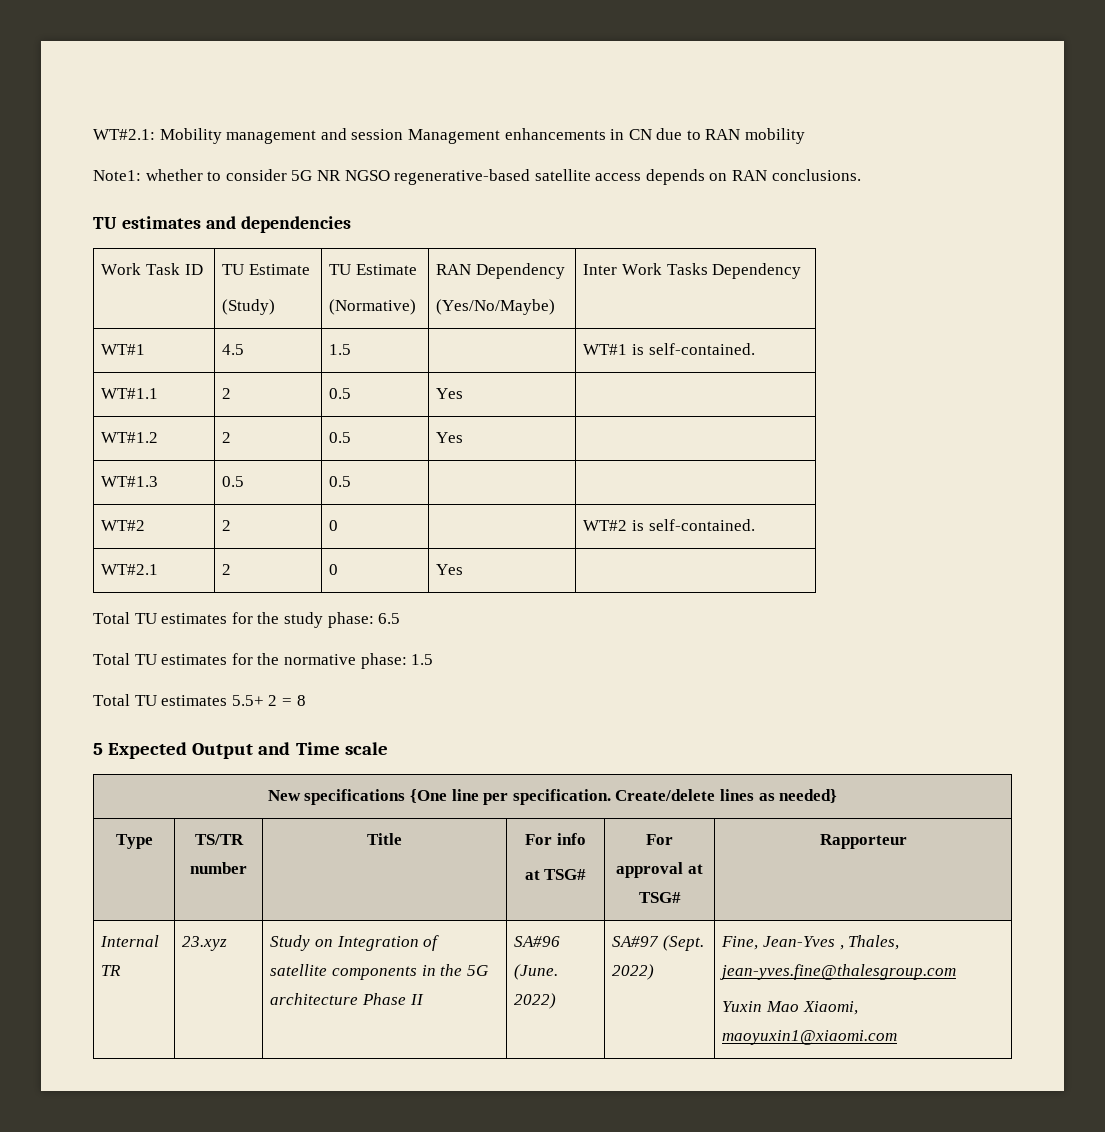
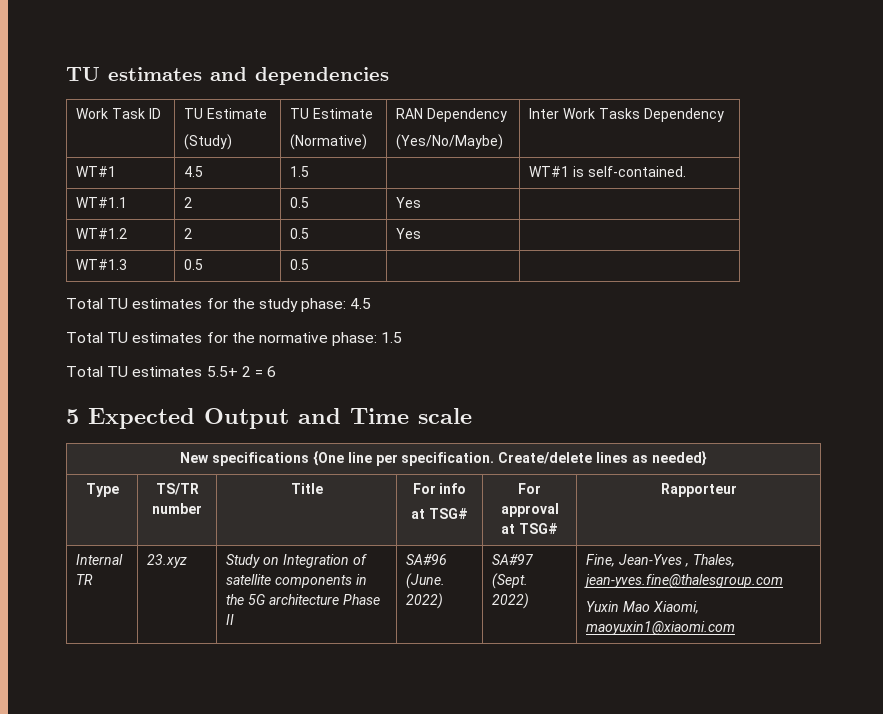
- WT#2.1: Mobility management and session Management enhancements in CN due to RAN mobility
- Note1: whether to consider 5G NR NGSO regenerative-based satellite access depends on RAN conclusions.
- WT#2 | 2 | 0 | | WT#2 is self-contained.
- WT#2.1 | 2 | 0 | Yes |
- Total TU estimates for the study phase: 6.5
+ Total TU estimates for the study phase: 4.5
- Total TU estimates 5.5+ 2 = 8
+ Total TU estimates 5.5+ 2 = 6

